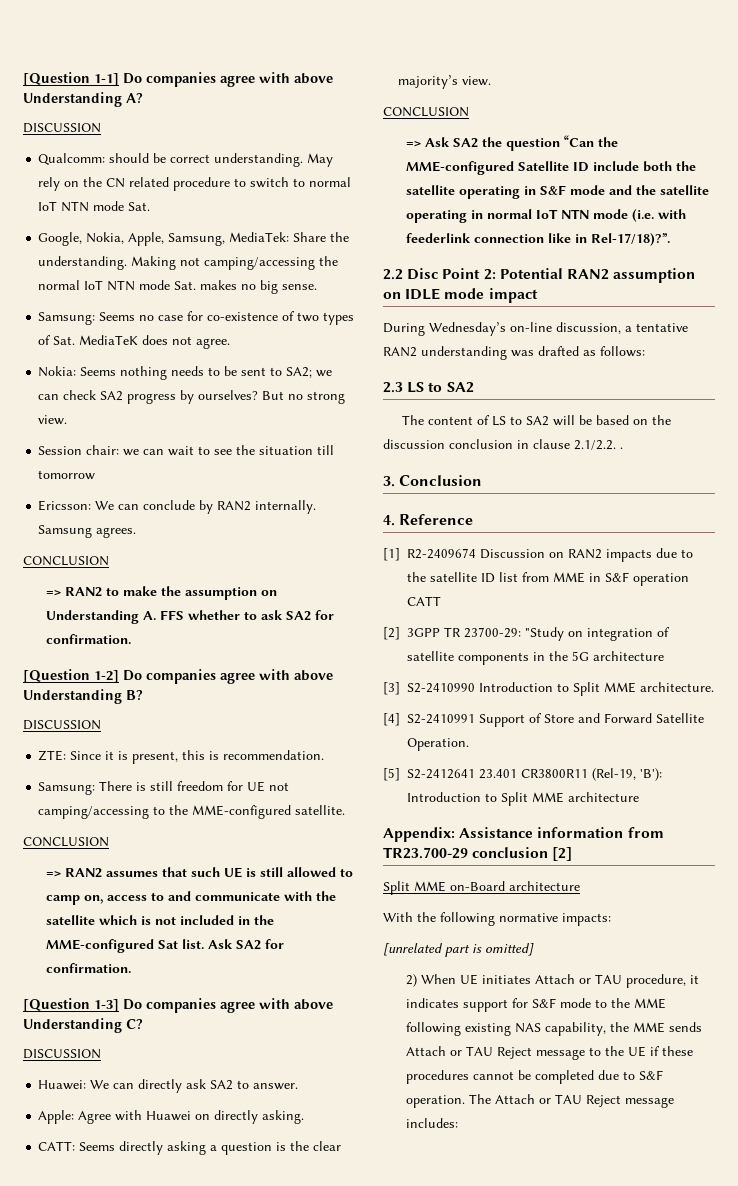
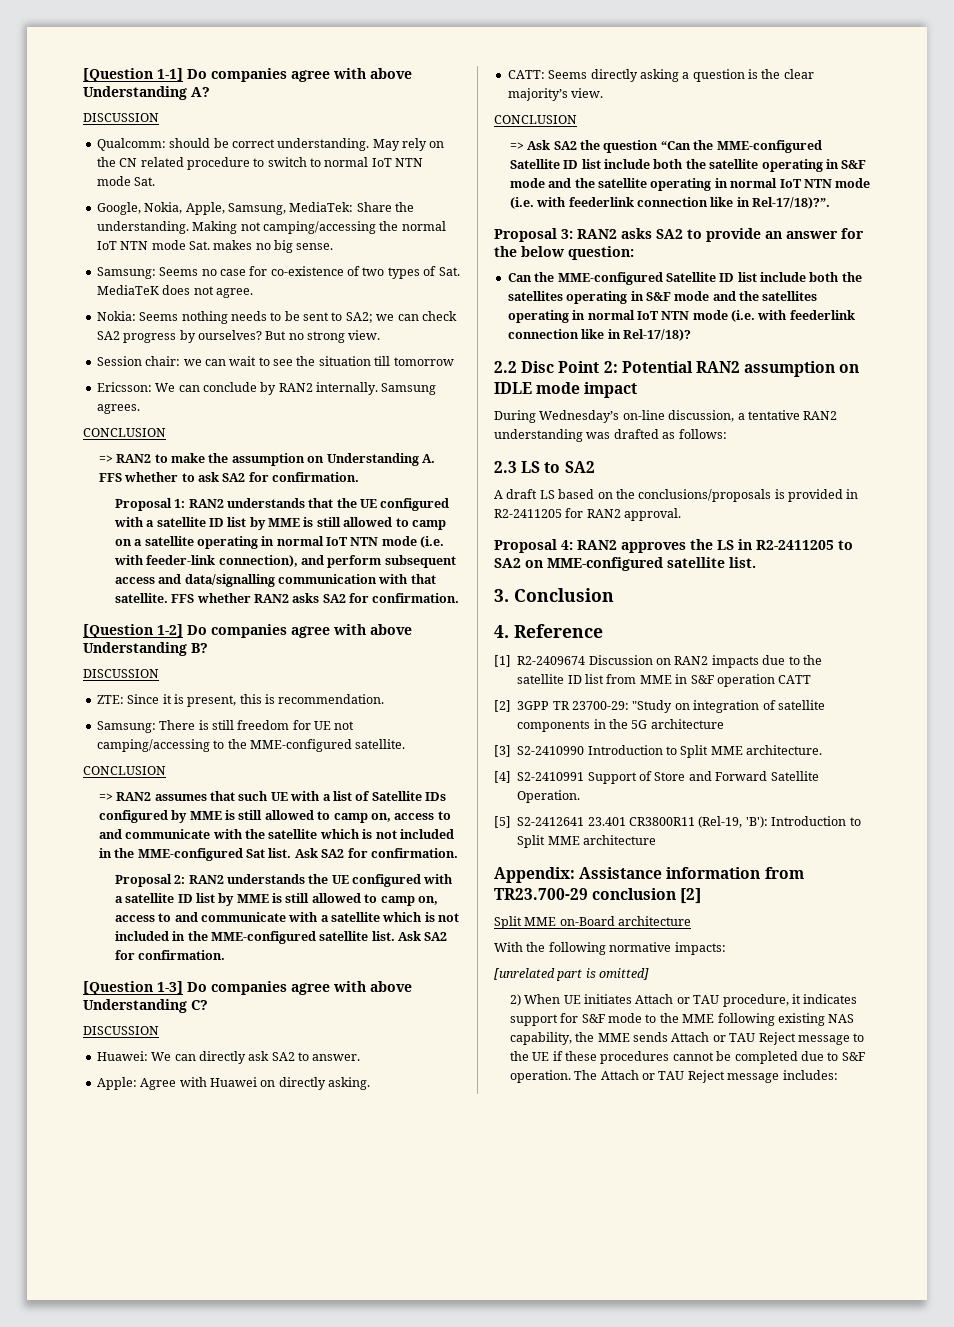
+ Proposal 1: RAN2 understands that the UE configured with a satellite ID list by MME is still allowed to camp on a satellite operating in normal IoT NTN mode (i.e. with feeder-link connection), and perform subsequent access and data/signalling communication with that satellite. FFS whether RAN2 asks SA2 for confirmation.
- => RAN2 assumes that such UE is still allowed to camp on, access to and communicate with the satellite which is not included in the MME-configured Sat list.
+ => RAN2 assumes that such UE with a list of Satellite IDs configured by MME is still allowed to camp on, access to and communicate with the satellite which is not included in the MME-configured Sat list.
+ Proposal 2: RAN2 understands the UE configured with a satellite ID list by MME is still allowed to camp on, access to and communicate with a satellite which is not included in the MME-configured satellite list. Ask SA2 for confirmation.
- => Ask SA2 the question “Can the MME-configured Satellite ID include both the satellite operating in S&F mode and the satellite operating in normal IoT NTN mode (i.e. with feederlink connection like in Rel-17/18)?”.
+ => Ask SA2 the question “Can the MME-configured Satellite ID list include both the satellite operating in S&F mode and the satellite operating in normal IoT NTN mode (i.e. with feederlink connection like in Rel-17/18)?”.
+ Proposal 3: RAN2 asks SA2 to provide an answer for the below question:
+ Can the MME-configured Satellite ID list include both the satellites operating in S&F mode and the satellites operating in normal IoT NTN mode (i.e. with feederlink connection like in Rel-17/18)?
- The content of LS to SA2 will be based on the discussion conclusion in clause 2.1/2.2. .
+ A draft LS based on the conclusions/proposals is provided in R2-2411205 for RAN2 approval.
+ Proposal 4: RAN2 approves the LS in R2-2411205 to SA2 on MME-configured satellite list.

